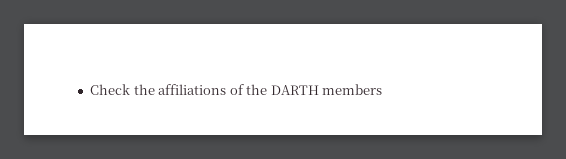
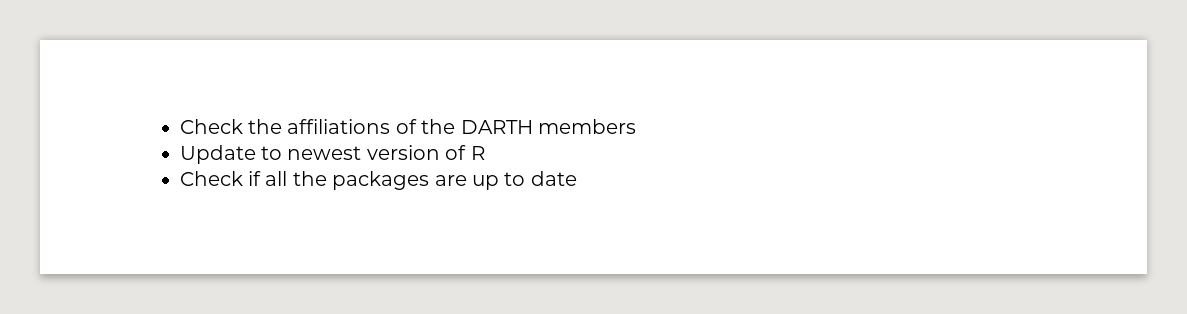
+ Update to newest version of R
+ Check if all the packages are up to date

